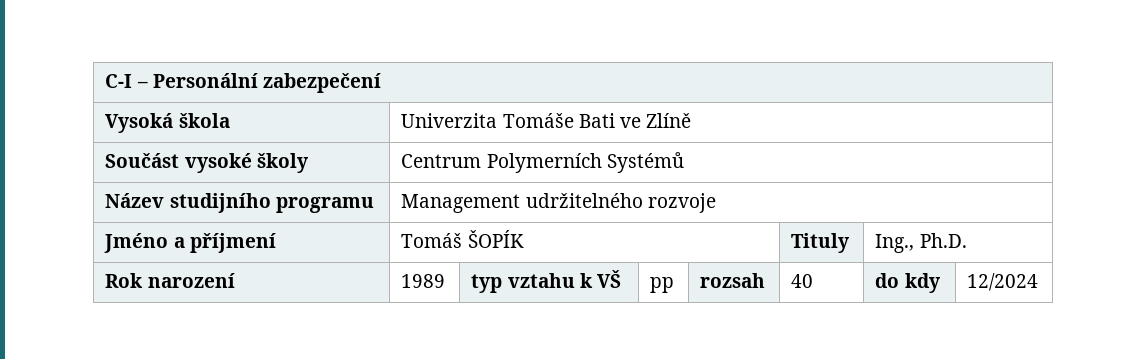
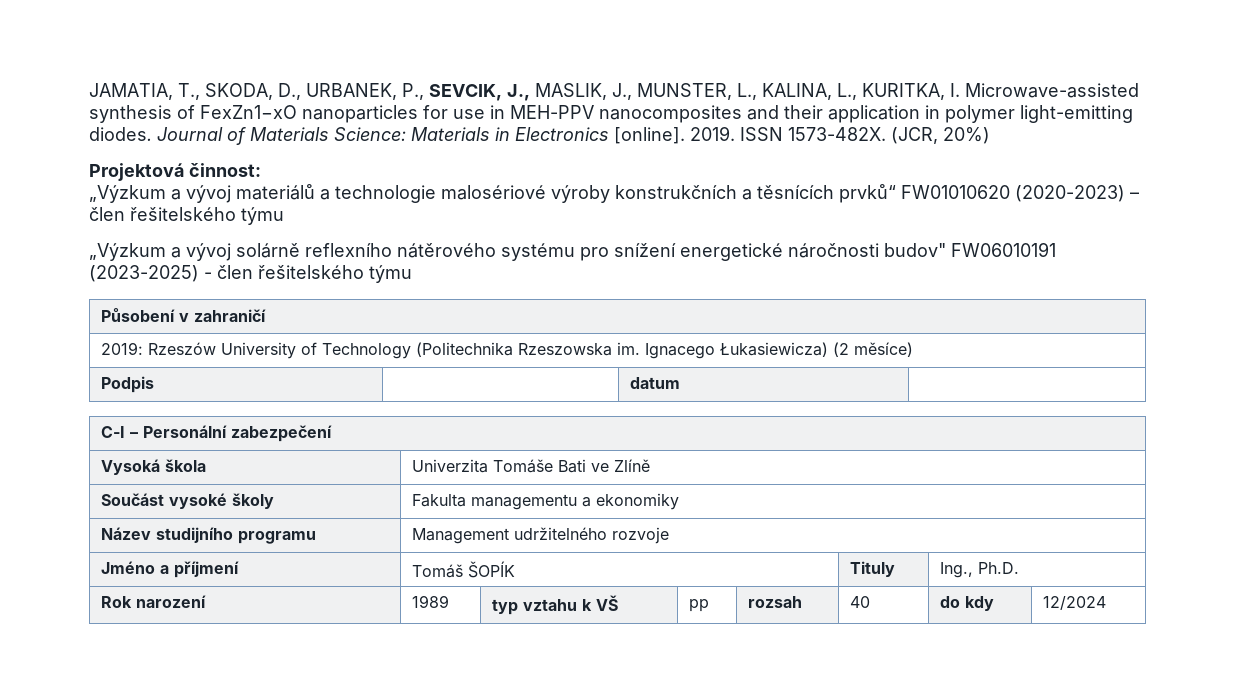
+ JAMATIA, T., SKODA, D., URBANEK, P., SEVCIK, J., MASLIK, J., MUNSTER, L., KALINA, L., KURITKA, I. Microwave-assisted synthesis of FexZn1−xO nanoparticles for use in MEH-PPV nanocomposites and their application in polymer light-emitting diodes. Journal of Materials Science: Materials in Electronics [online]. 2019. ISSN 1573-482X. (JCR, 20%)
+ Projektová činnost:
+ „Výzkum a vývoj materiálů a technologie malosériové výroby konstrukčních a těsnících prvků“ FW01010620 (2020-2023) – člen řešitelského týmu
+ „Výzkum a vývoj solárně reflexního nátěrového systému pro snížení energetické náročnosti budov" FW06010191 (2023-2025) - člen řešitelského týmu
+ Působení v zahraničí
+ 2019: Rzeszów University of Technology (Politechnika Rzeszowska im. Ignacego Łukasiewicza) (2 měsíce)
+ Podpis | | datum |
- Součást vysoké školy | Centrum Polymerních Systémů
+ Součást vysoké školy | Fakulta managementu a ekonomiky

